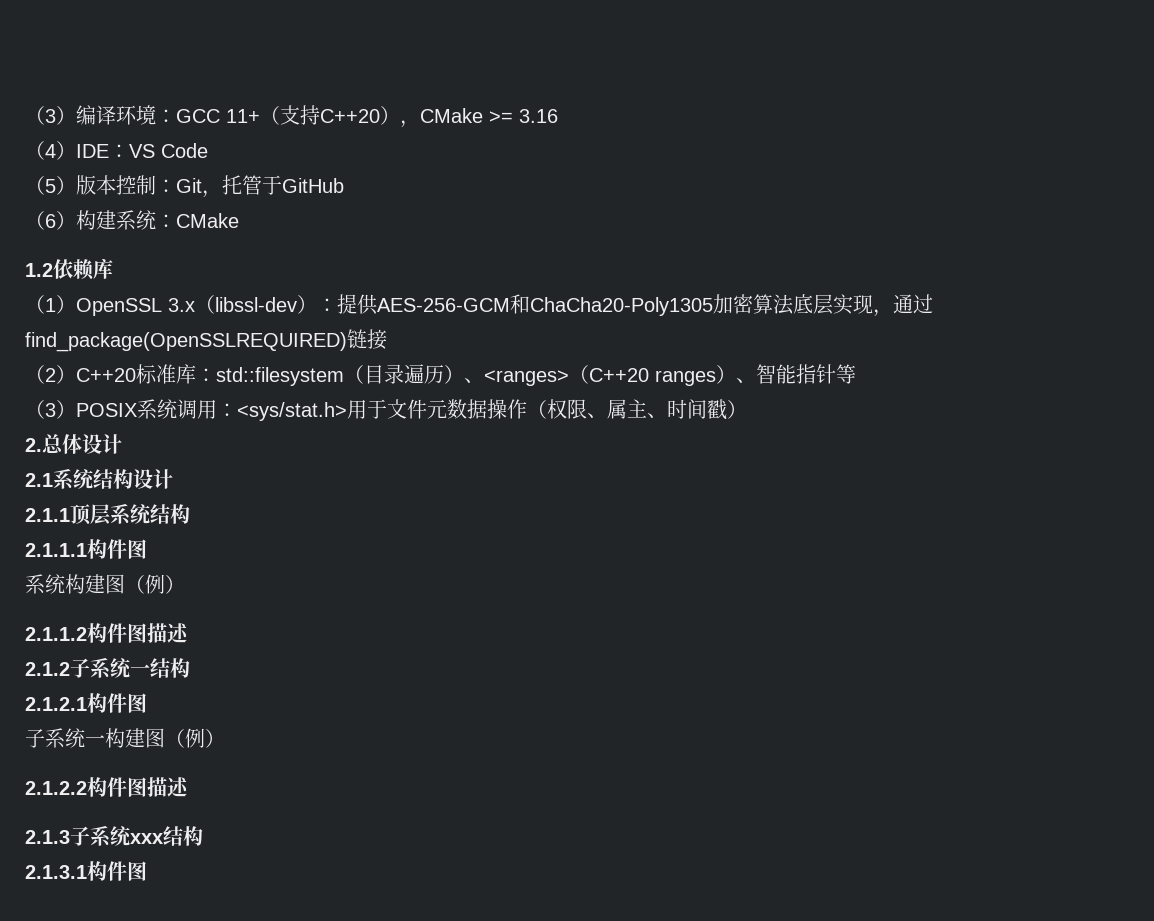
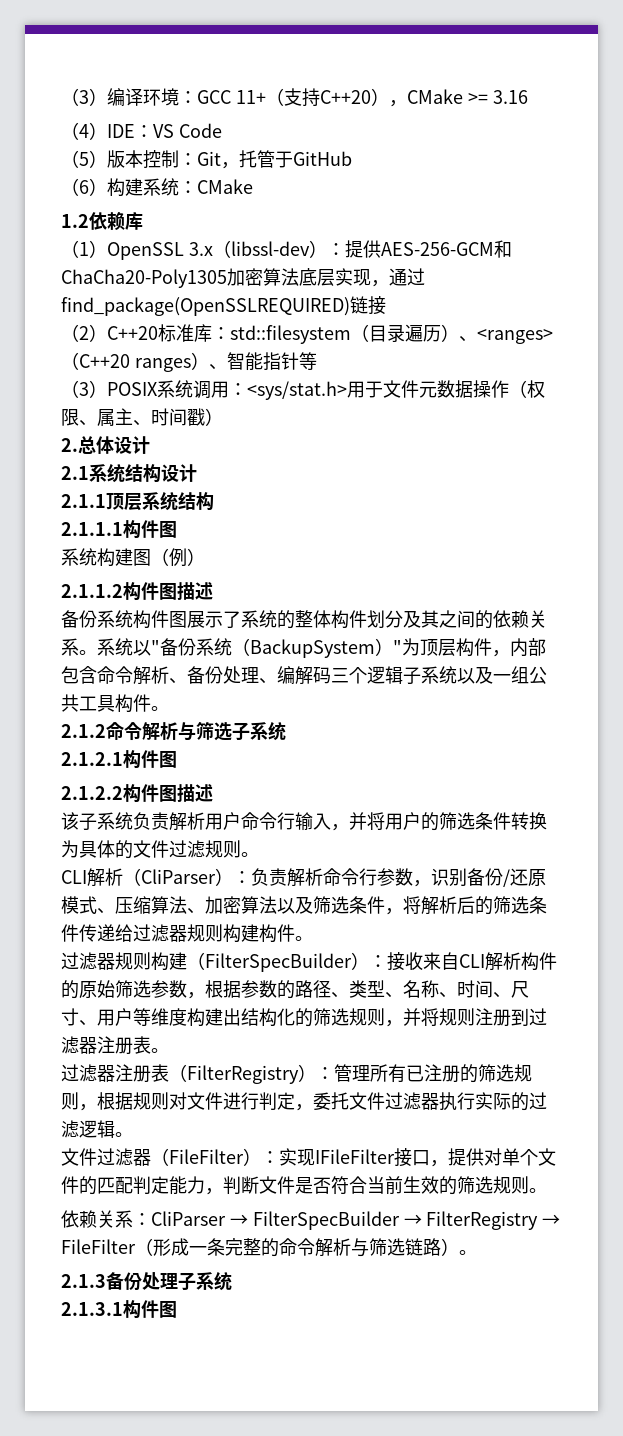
- 2.1.2子系统一结构
+ 备份系统构件图展示了系统的整体构件划分及其之间的依赖关系。系统以"备份系统（BackupSystem）"为顶层构件，内部包含命令解析、备份处理、编解码三个逻辑子系统以及一组公共工具构件。
+ 2.1.2命令解析与筛选子系统
  2.1.2.1构件图
- 子系统一构建图（例）
  2.1.2.2构件图描述
- 2.1.3子系统xxx结构
+ 该子系统负责解析用户命令行输入，并将用户的筛选条件转换为具体的文件过滤规则。
+ CLI解析（CliParser）：负责解析命令行参数，识别备份/还原模式、压缩算法、加密算法以及筛选条件，将解析后的筛选条件传递给过滤器规则构建构件。
+ 过滤器规则构建（FilterSpecBuilder）：接收来自CLI解析构件的原始筛选参数，根据参数的路径、类型、名称、时间、尺寸、用户等维度构建出结构化的筛选规则，并将规则注册到过滤器注册表。
+ 过滤器注册表（FilterRegistry）：管理所有已注册的筛选规则，根据规则对文件进行判定，委托文件过滤器执行实际的过滤逻辑。
+ 文件过滤器（FileFilter）：实现IFileFilter接口，提供对单个文件的匹配判定能力，判断文件是否符合当前生效的筛选规则。
+ 依赖关系：CliParser → FilterSpecBuilder → FilterRegistry → FileFilter（形成一条完整的命令解析与筛选链路）。
+ 2.1.3备份处理子系统

